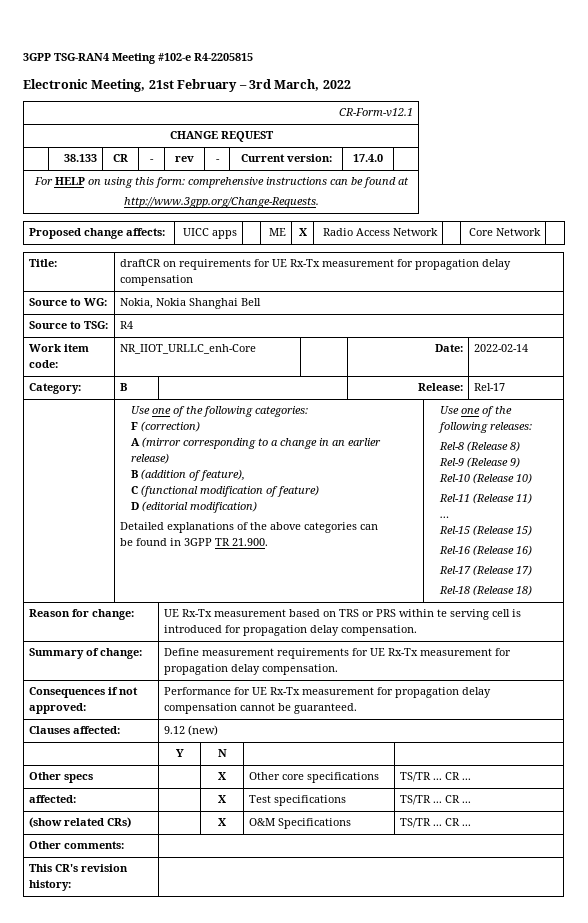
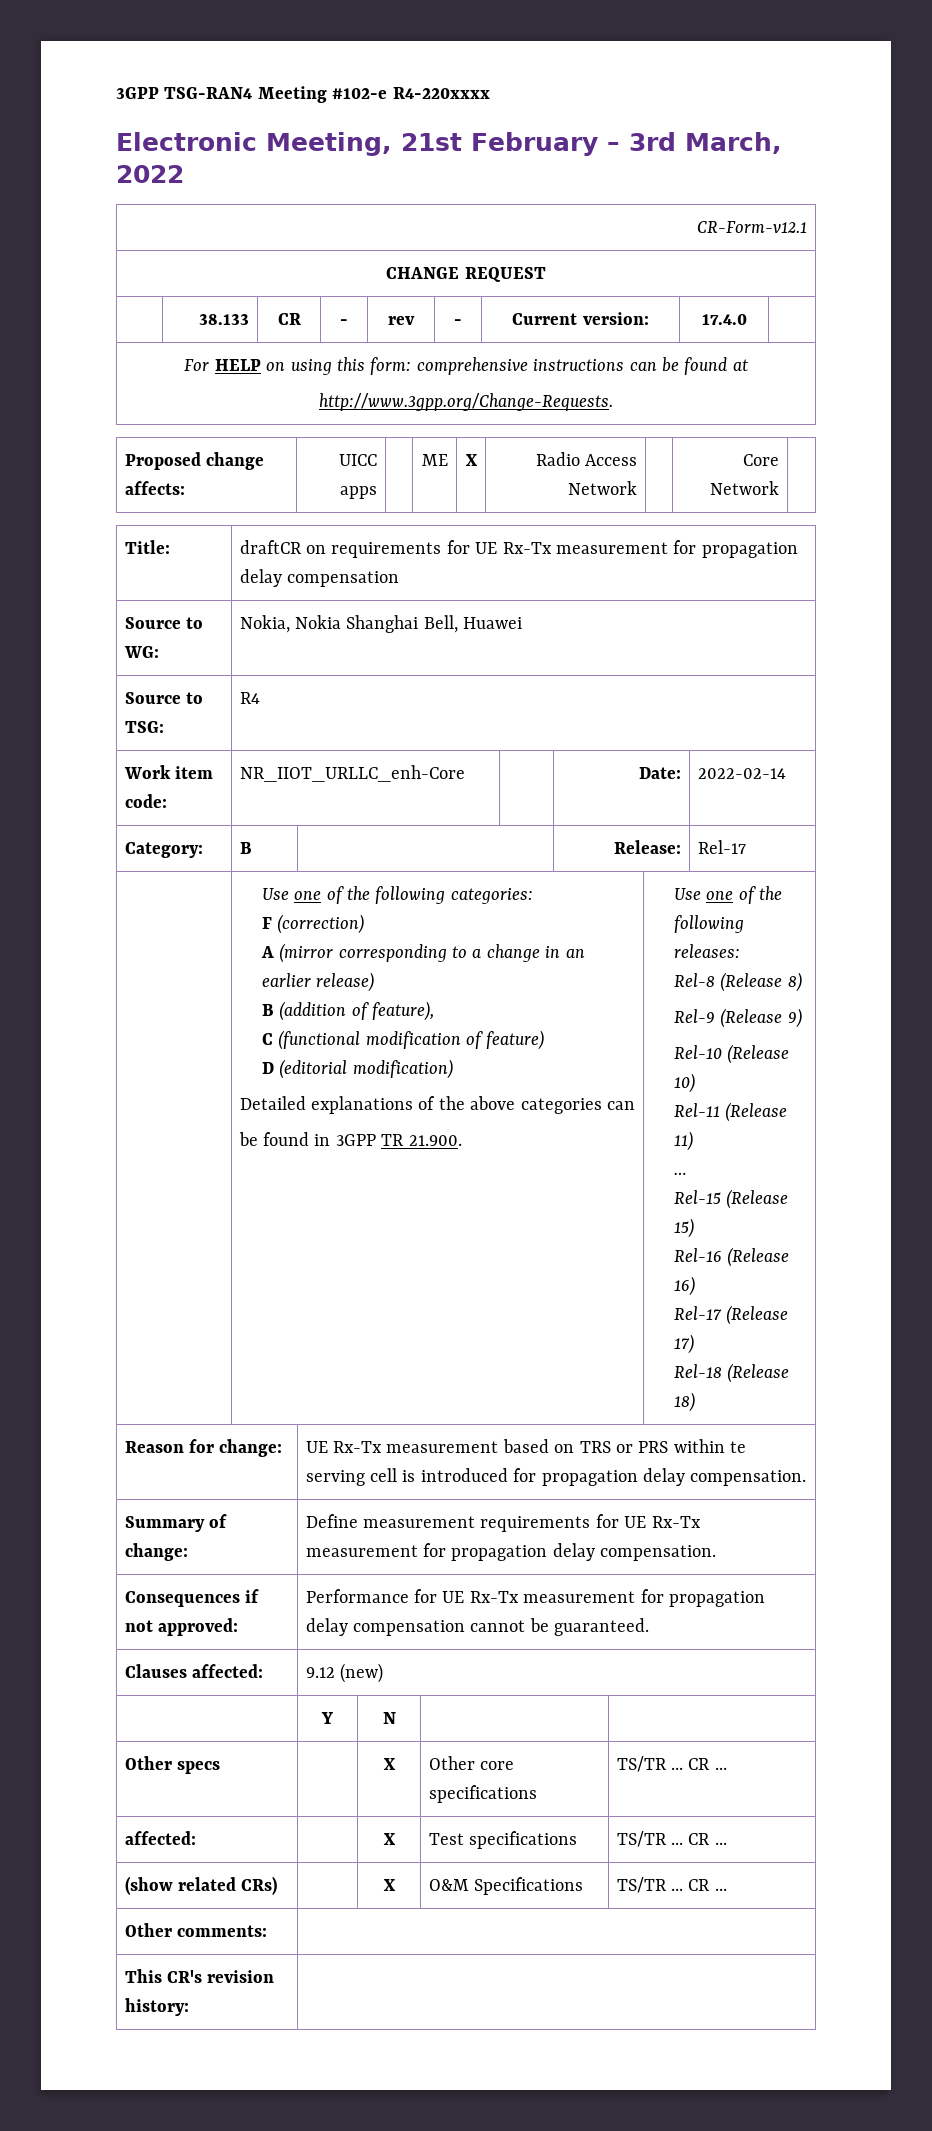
- 3GPP TSG-RAN4 Meeting #102-e R4-2205815
+ 3GPP TSG-RAN4 Meeting #102-e R4-220xxxx
- Source to WG: | Nokia, Nokia Shanghai Bell
+ Source to WG: | Nokia, Nokia Shanghai Bell, Huawei

